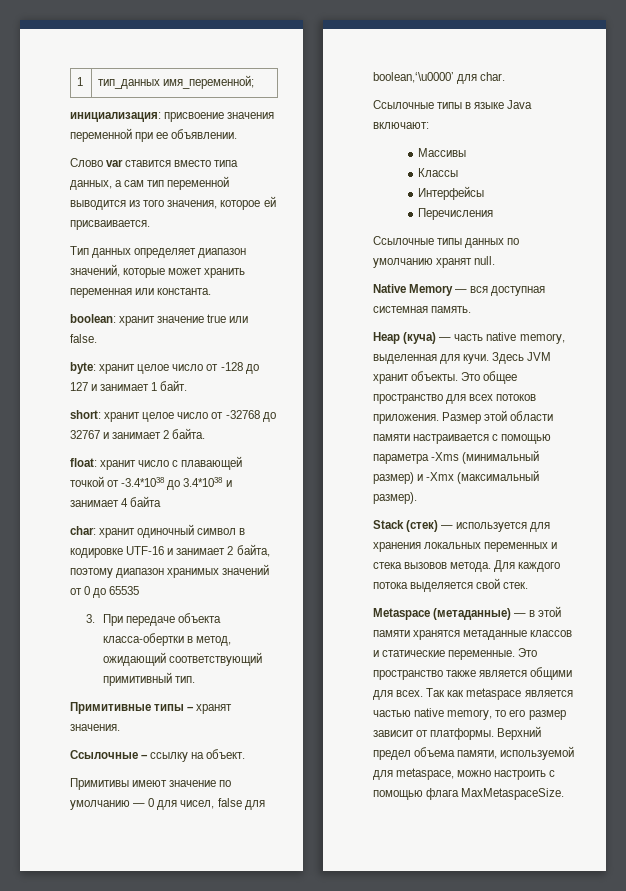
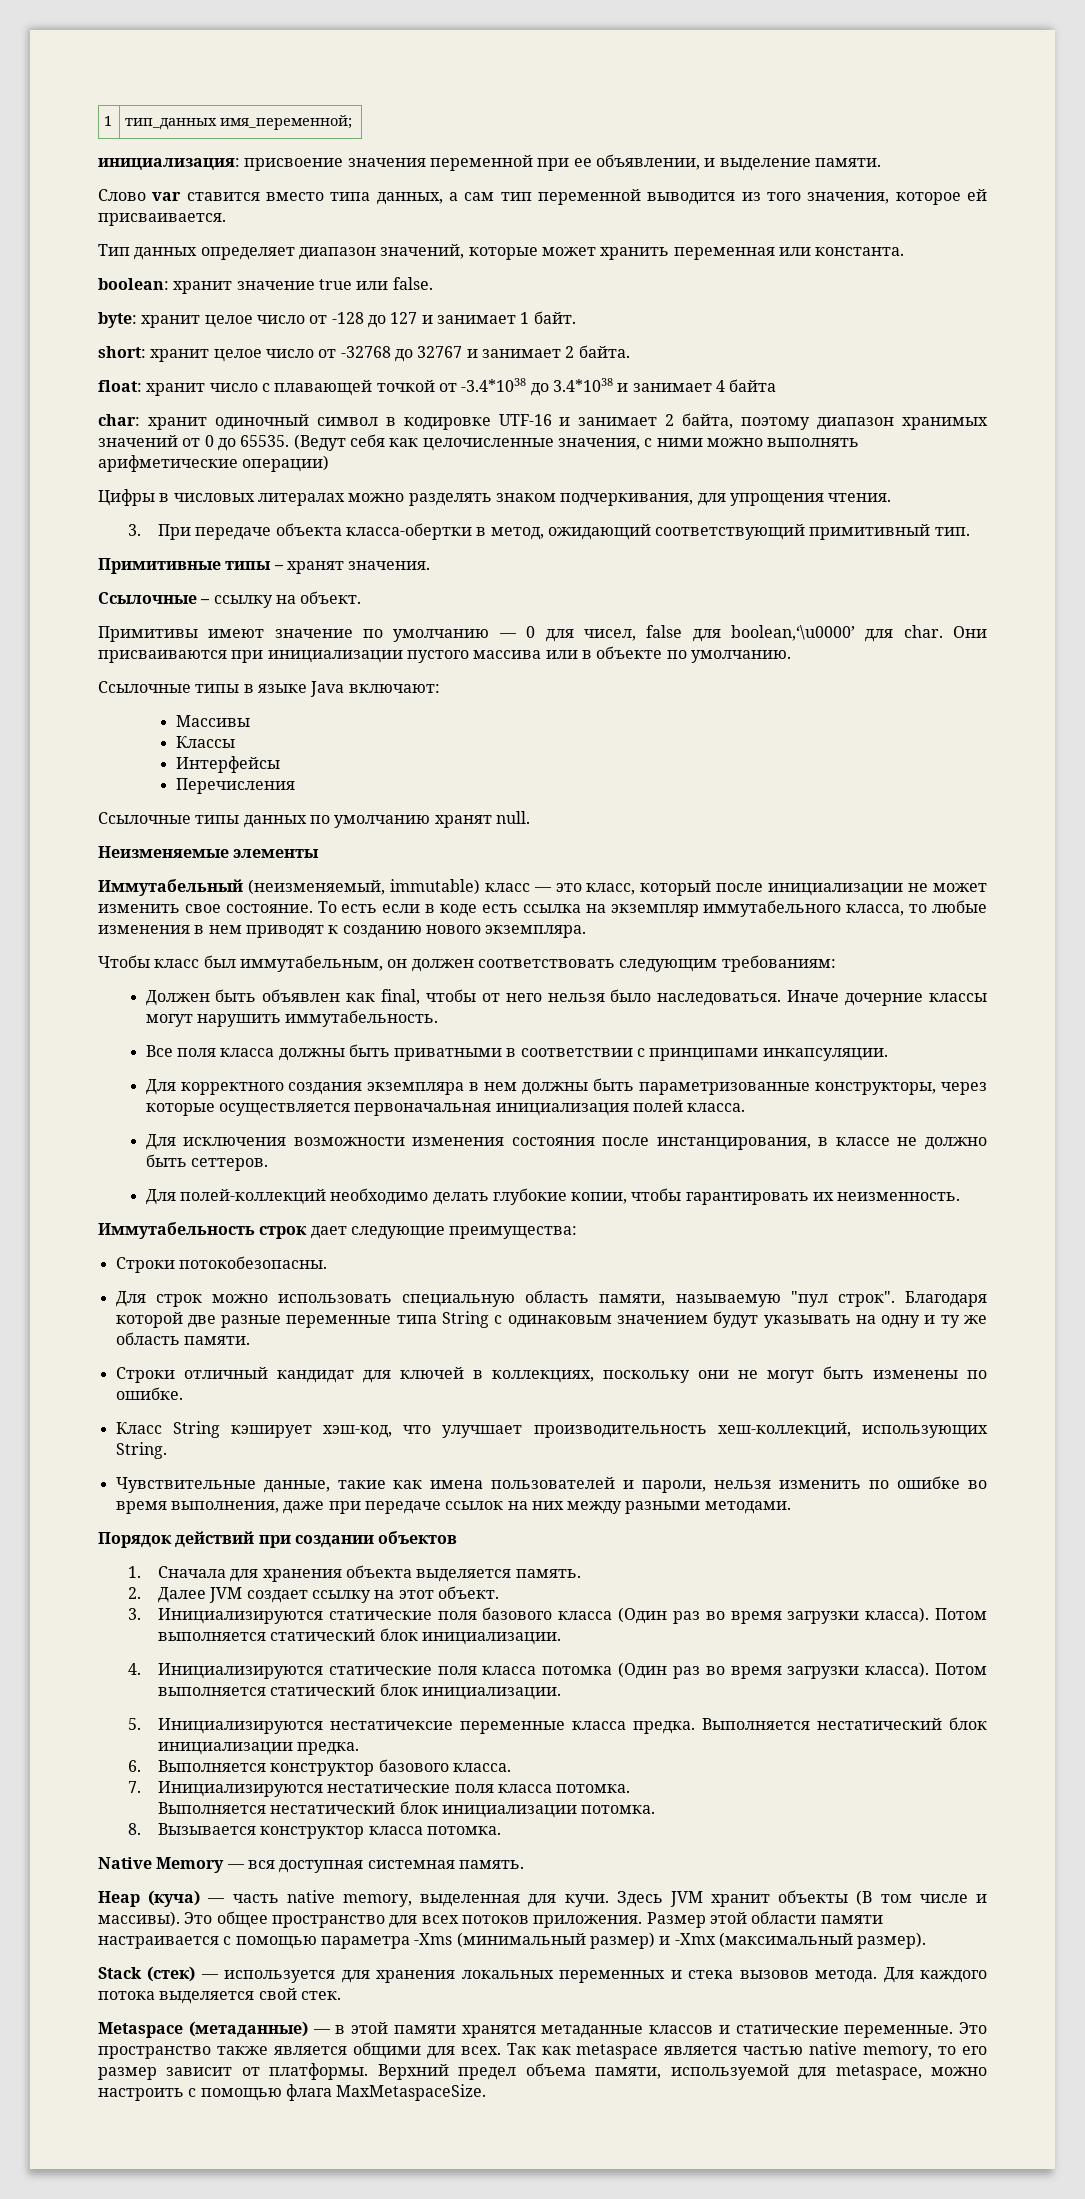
- инициализация: присвоение значения переменной при ее объявлении.
+ инициализация: присвоение значения переменной при ее объявлении, и выделение памяти.
- char: хранит одиночный символ в кодировке UTF-16 и занимает 2 байта, поэтому диапазон хранимых значений от 0 до 65535
+ char: хранит одиночный символ в кодировке UTF-16 и занимает 2 байта, поэтому диапазон хранимых значений от 0 до 65535. (Ведут себя как целочисленные значения, с ними можно выполнять арифметические операции)
+ Цифры в числовых литералах можно разделять знаком подчеркивания, для упрощения чтения.
+ Они присваиваются при инициализации пустого массива или в объекте по умолчанию.
+ Неизменяемые элементы
+ Иммутабельный (неизменяемый, immutable) класс — это класс, который после инициализации не может изменить свое состояние. То есть если в коде есть ссылка на экземпляр иммутабельного класса, то любые изменения в нем приводят к созданию нового экземпляра.
+ Чтобы класс был иммутабельным, он должен соответствовать следующим требованиям:
+ Должен быть объявлен как final, чтобы от него нельзя было наследоваться. Иначе дочерние классы могут нарушить иммутабельность.
+ Все поля класса должны быть приватными в соответствии с принципами инкапсуляции.
+ Для корректного создания экземпляра в нем должны быть параметризованные конструкторы, через которые осуществляется первоначальная инициализация полей класса.
+ Для исключения возможности изменения состояния после инстанцирования, в классе не должно быть сеттеров.
+ Для полей-коллекций необходимо делать глубокие копии, чтобы гарантировать их неизменность.
+ Иммутабельность строк дает следующие преимущества:
+ Строки потокобезопасны.
+ Для строк можно использовать специальную область памяти, называемую "пул строк". Благодаря которой две разные переменные типа String с одинаковым значением будут указывать на одну и ту же область памяти.
+ Строки отличный кандидат для ключей в коллекциях, поскольку они не могут быть изменены по ошибке.
+ Класс String кэширует хэш-код, что улучшает производительность хеш-коллекций, использующих String.
+ Чувствительные данные, такие как имена пользователей и пароли, нельзя изменить по ошибке во время выполнения, даже при передаче ссылок на них между разными методами.
+ Порядок действий при создании объектов
+ 1. Сначала для хранения объекта выделяется память.
+ 2. Далее JVM создает ссылку на этот объект.
+ 3. Инициализируются статические поля базового класса (Один раз во время загрузки класса). Потом выполняется статический блок инициализации.
+ 4. Инициализируются статические поля класса потомка (Один раз во время загрузки класса). Потом выполняется статический блок инициализации.
+ 5. Инициализируются нестатичексие переменные класса предка. Выполняется нестатический блок инициализации предка.
+ 6. Выполняется конструктор базового класса.
+ 7. Инициализируются нестатические поля класса потомка.
+ Выполняется нестатический блок инициализации потомка.
+ 8. Вызывается конструктор класса потомка.
- Здесь JVM хранит объекты.
+ Здесь JVM хранит объекты (В том числе и массивы).

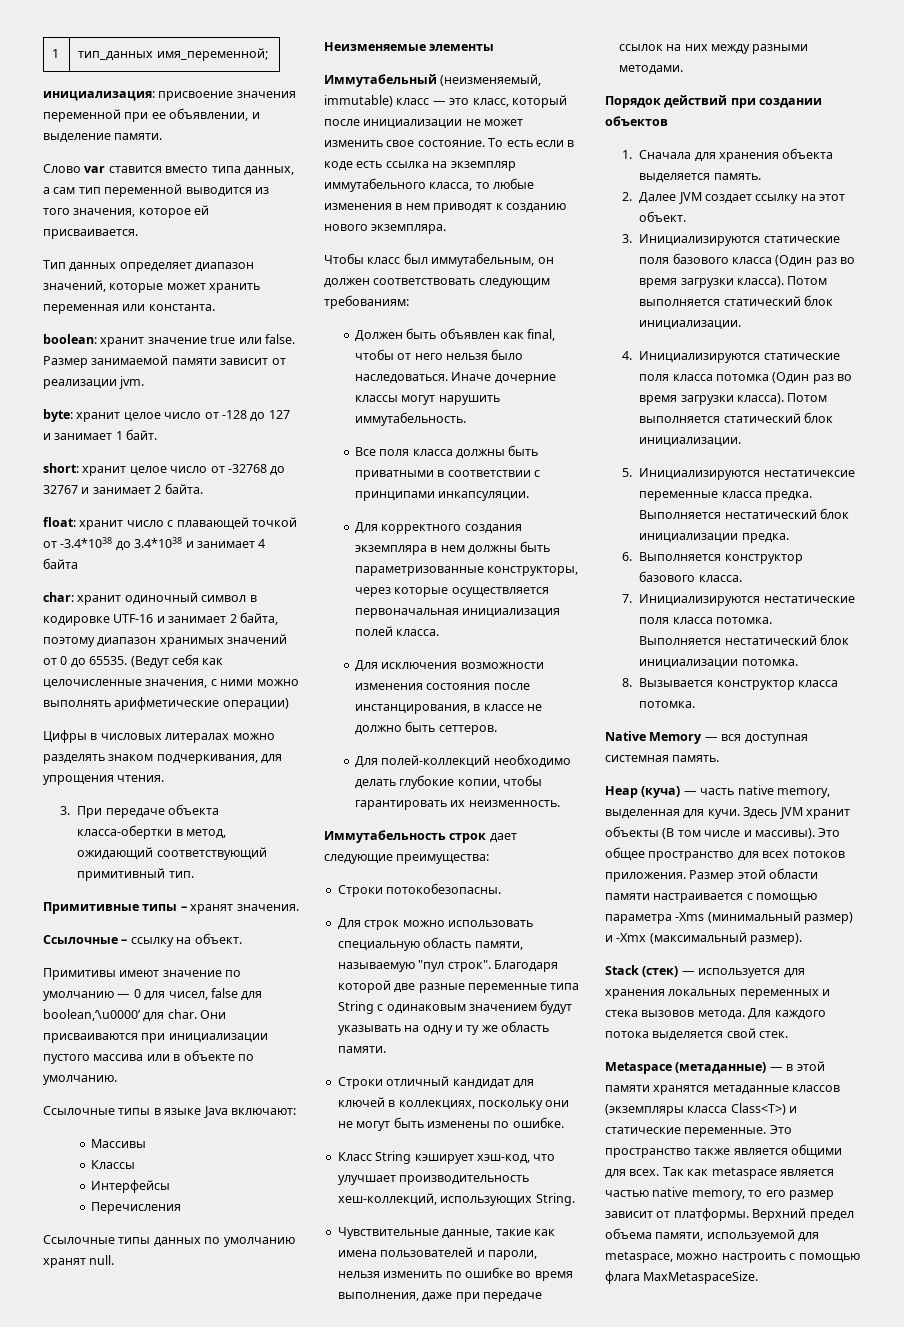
+ Размер занимаемой памяти зависит от реализации jvm.
- Metaspace (метаданные) — в этой памяти хранятся метаданные классов и статические переменные.
+ Metaspace (метаданные) — в этой памяти хранятся метаданные классов (экземпляры класса Class<T>) и статические переменные.

